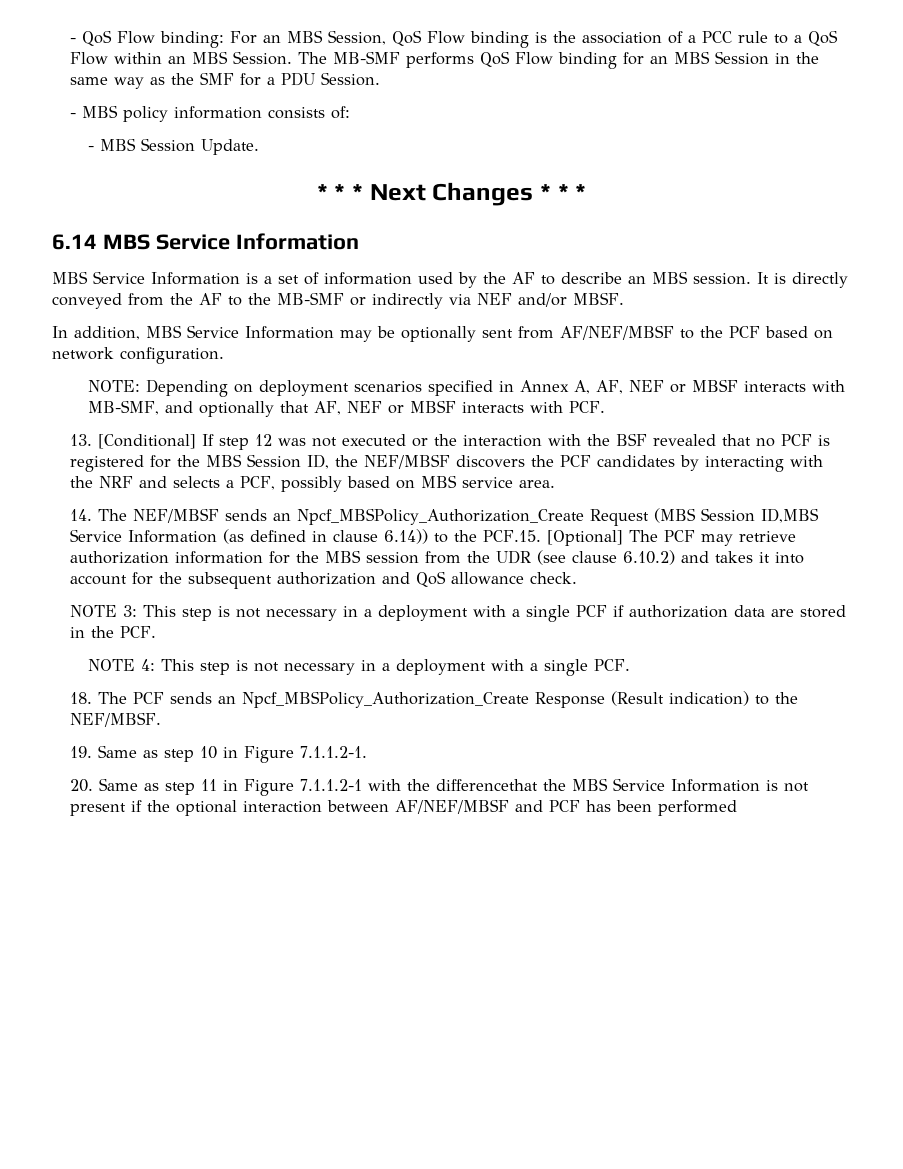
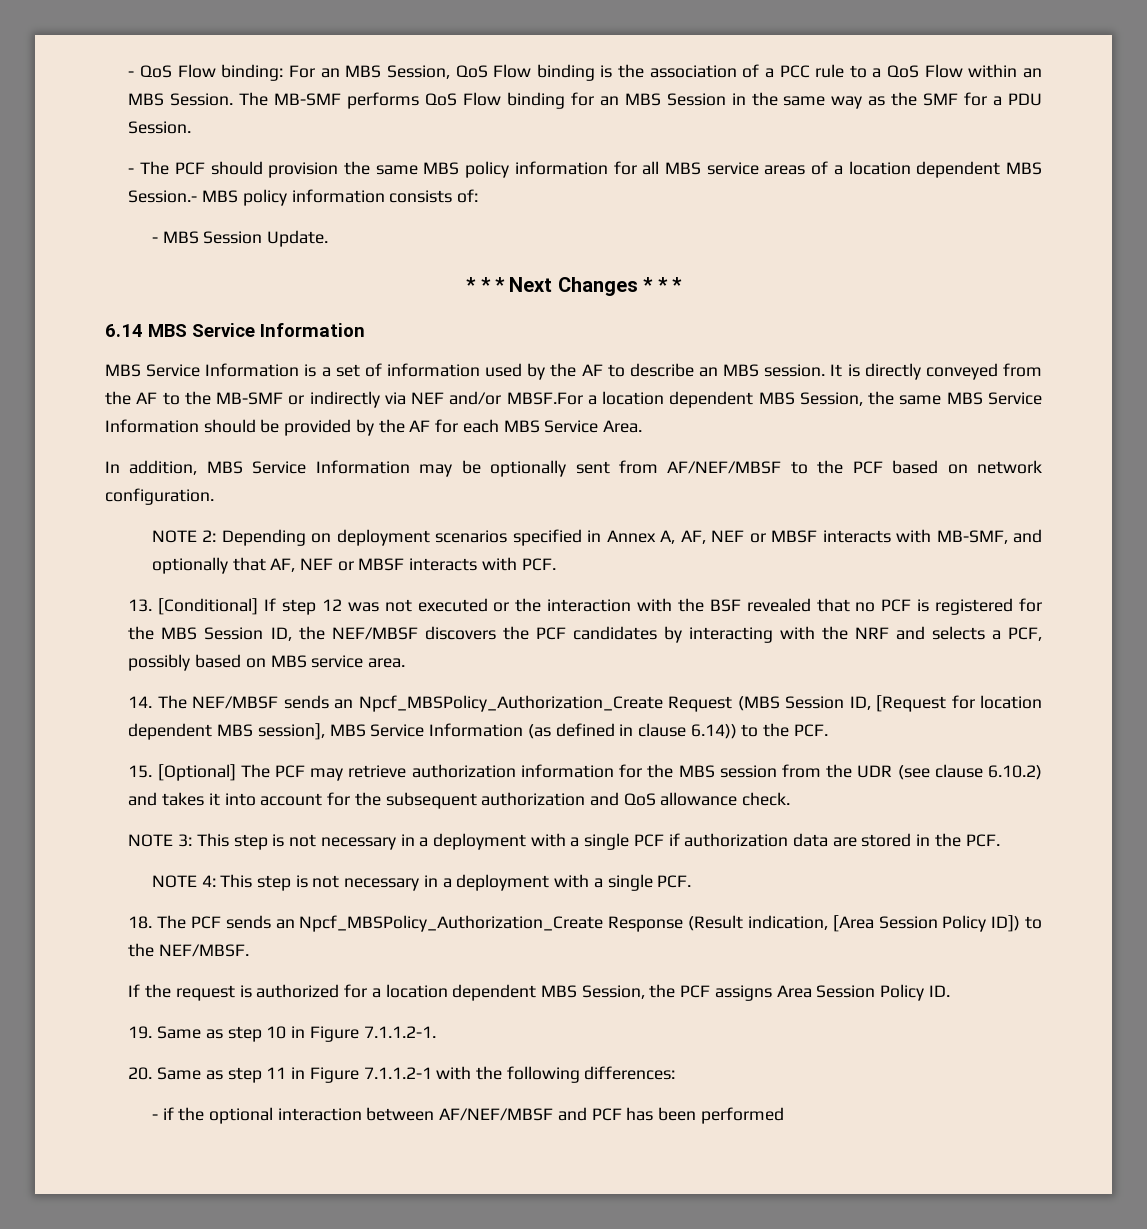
- - MBS policy information consists of:
+ - The PCF should provision the same MBS policy information for all MBS service areas of a location dependent MBS Session.- MBS policy information consists of:
- It is directly conveyed from the AF to the MB-SMF or indirectly via NEF and/or MBSF.
+ It is directly conveyed from the AF to the MB-SMF or indirectly via NEF and/or MBSF.For a location dependent MBS Session, the same MBS Service Information should be provided by the AF for each MBS Service Area.
- NOTE: Depending on deployment scenarios specified in Annex A, AF, NEF or MBSF interacts with MB-SMF, and optionally that AF, NEF or MBSF interacts with PCF.
+ NOTE 2: Depending on deployment scenarios specified in Annex A, AF, NEF or MBSF interacts with MB-SMF, and optionally that AF, NEF or MBSF interacts with PCF.
- 14. The NEF/MBSF sends an Npcf_MBSPolicy_Authorization_Create Request (MBS Session ID,MBS Service Information (as defined in clause 6.14)) to the PCF.15. [Optional] The PCF may retrieve authorization information for the MBS session from the UDR (see clause 6.10.2) and takes it into account for the subsequent authorization and QoS allowance check.
+ 14. The NEF/MBSF sends an Npcf_MBSPolicy_Authorization_Create Request (MBS Session ID, [Request for location dependent MBS session], MBS Service Information (as defined in clause 6.14)) to the PCF.
+ 15. [Optional] The PCF may retrieve authorization information for the MBS session from the UDR (see clause 6.10.2) and takes it into account for the subsequent authorization and QoS allowance check.
- 18. The PCF sends an Npcf_MBSPolicy_Authorization_Create Response (Result indication) to the NEF/MBSF.
+ 18. The PCF sends an Npcf_MBSPolicy_Authorization_Create Response (Result indication, [Area Session Policy ID]) to the NEF/MBSF.
+ If the request is authorized for a location dependent MBS Session, the PCF assigns Area Session Policy ID.
- 20. Same as step 11 in Figure 7.1.1.2-1 with the differencethat the MBS Service Information is not present if the optional interaction between AF/NEF/MBSF and PCF has been performed
+ 20. Same as step 11 in Figure 7.1.1.2-1 with the following differences:
+ - if the optional interaction between AF/NEF/MBSF and PCF has been performed

